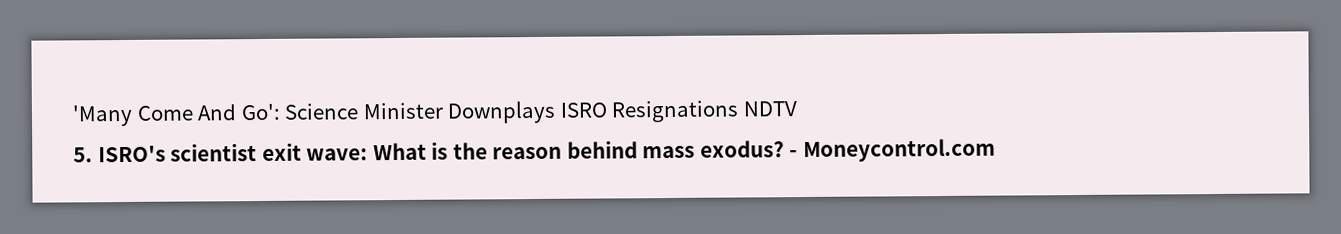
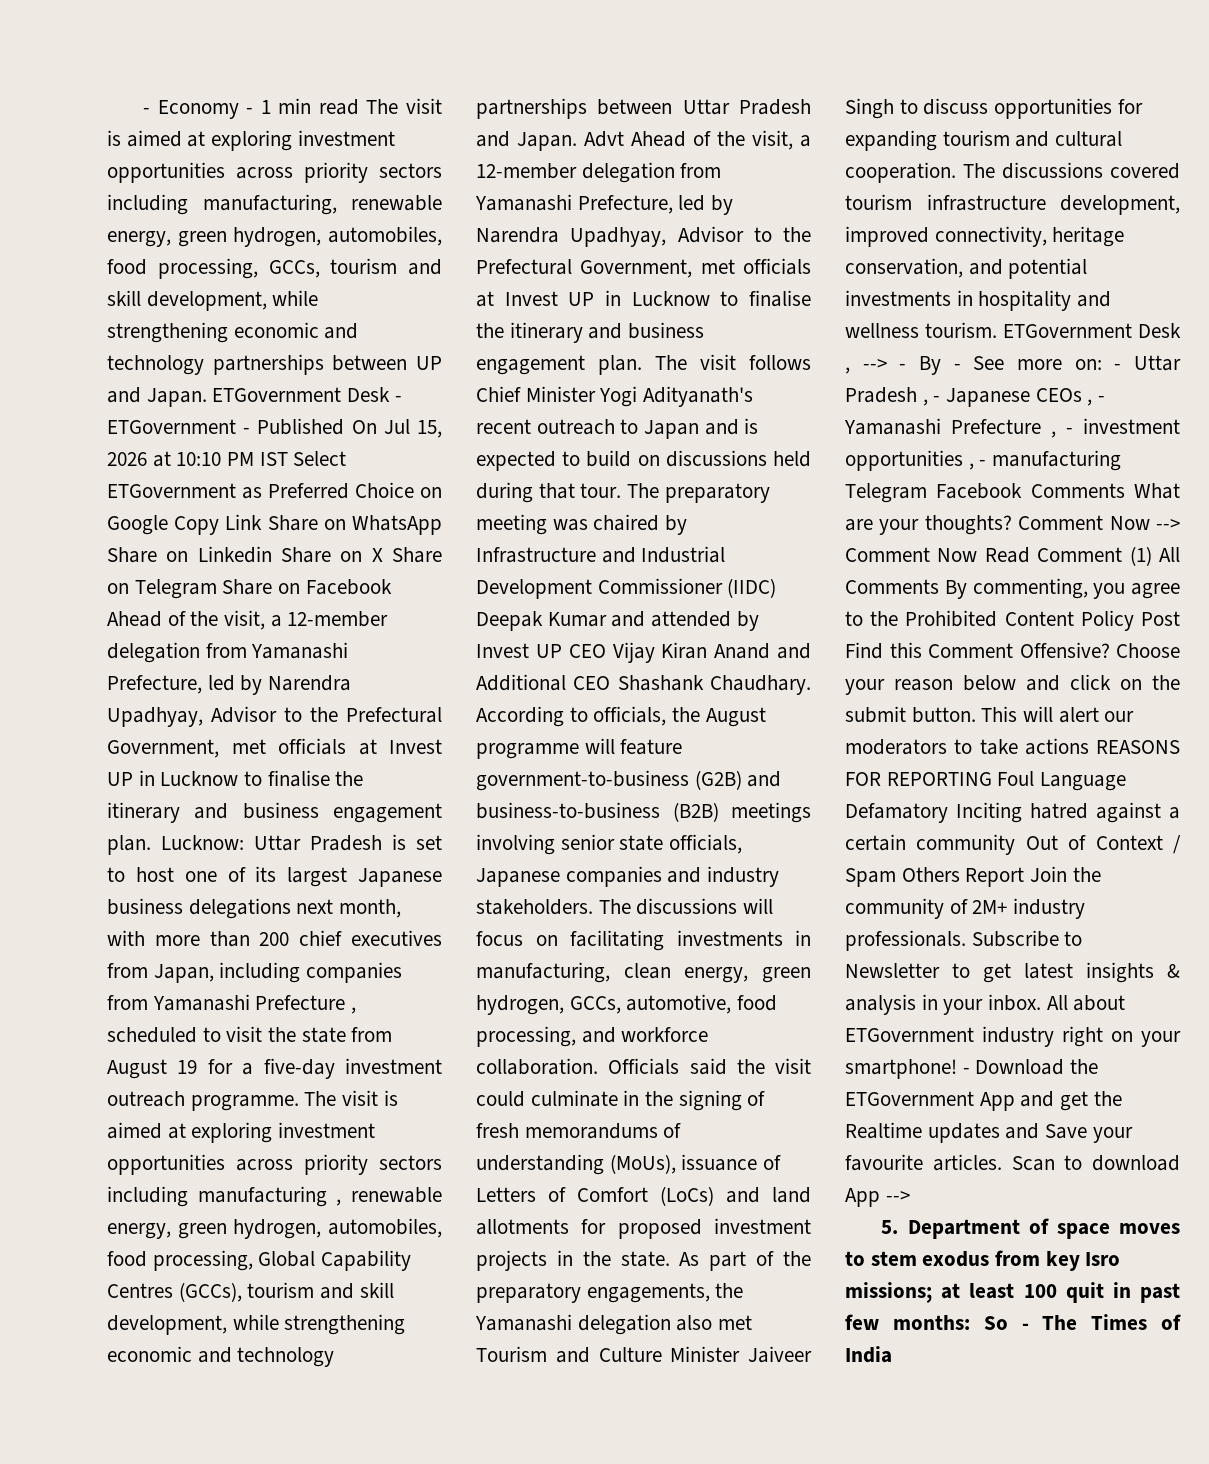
- 'Many Come And Go': Science Minister Downplays ISRO Resignations NDTV
- 5. ISRO's scientist exit wave: What is the reason behind mass exodus? - Moneycontrol.com
+ - Economy - 1 min read The visit is aimed at exploring investment opportunities across priority sectors including manufacturing, renewable energy, green hydrogen, automobiles, food processing, GCCs, tourism and skill development, while strengthening economic and technology partnerships between UP and Japan. ETGovernment Desk - ETGovernment - Published On Jul 15, 2026 at 10:10 PM IST Select ETGovernment as Preferred Choice on Google Copy Link Share on WhatsApp Share on Linkedin Share on X Share on Telegram Share on Facebook Ahead of the visit, a 12-member delegation from Yamanashi Prefecture, led by Narendra Upadhyay, Advisor to the Prefectural Government, met officials at Invest UP in Lucknow to finalise the itinerary and business engagement plan. Lucknow: Uttar Pradesh is set to host one of its largest Japanese business delegations next month, with more than 200 chief executives from Japan, including companies from Yamanashi Prefecture , scheduled to visit the state from August 19 for a five-day investment outreach programme. The visit is aimed at exploring investment opportunities across priority sectors including manufacturing , renewable energy, green hydrogen, automobiles, food processing, Global Capability Centres (GCCs), tourism and skill development, while strengthening economic and technology partnerships between Uttar Pradesh and Japan. Advt Ahead of the visit, a 12-member delegation from Yamanashi Prefecture, led by Narendra Upadhyay, Advisor to the Prefectural Government, met officials at Invest UP in Lucknow to finalise the itinerary and business engagement plan. The visit follows Chief Minister Yogi Adityanath's recent outreach to Japan and is expected to build on discussions held during that tour. The preparatory meeting was chaired by Infrastructure and Industrial Development Commissioner (IIDC) Deepak Kumar and attended by Invest UP CEO Vijay Kiran Anand and Additional CEO Shashank Chaudhary. According to officials, the August programme will feature government-to-business (G2B) and business-to-business (B2B) meetings involving senior state officials, Japanese companies and industry stakeholders. The discussions will focus on facilitating investments in manufacturing, clean energy, green hydrogen, GCCs, automotive, food processing, and workforce collaboration. Officials said the visit could culminate in the signing of fresh memorandums of understanding (MoUs), issuance of Letters of Comfort (LoCs) and land allotments for proposed investment projects in the state. As part of the preparatory engagements, the Yamanashi delegation also met Tourism and Culture Minister Jaiveer Singh to discuss opportunities for expanding tourism and cultural cooperation. The discussions covered tourism infrastructure development, improved connectivity, heritage conservation, and potential investments in hospitality and wellness tourism. ETGovernment Desk , --> - By - See more on: - Uttar Pradesh , - Japanese CEOs , - Yamanashi Prefecture , - investment opportunities , - manufacturing Telegram Facebook Comments What are your thoughts? Comment Now --> Comment Now Read Comment (1) All Comments By commenting, you agree to the Prohibited Content Policy Post Find this Comment Offensive? Choose your reason below and click on the submit button. This will alert our moderators to take actions REASONS FOR REPORTING Foul Language Defamatory Inciting hatred against a certain community Out of Context / Spam Others Report Join the community of 2M+ industry professionals. Subscribe to Newsletter to get latest insights & analysis in your inbox. All about ETGovernment industry right on your smartphone! - Download the ETGovernment App and get the Realtime updates and Save your favourite articles. Scan to download App -->
+ 5. Department of space moves to stem exodus from key Isro missions; at least 100 quit in past few months: So - The Times of India

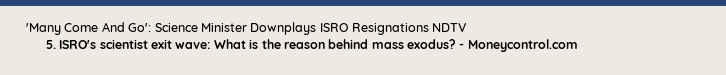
- - Economy - 1 min read The visit is aimed at exploring investment opportunities across priority sectors including manufacturing, renewable energy, green hydrogen, automobiles, food processing, GCCs, tourism and skill development, while strengthening economic and technology partnerships between UP and Japan. ETGovernment Desk - ETGovernment - Published On Jul 15, 2026 at 10:10 PM IST Select ETGovernment as Preferred Choice on Google Copy Link Share on WhatsApp Share on Linkedin Share on X Share on Telegram Share on Facebook Ahead of the visit, a 12-member delegation from Yamanashi Prefecture, led by Narendra Upadhyay, Advisor to the Prefectural Government, met officials at Invest UP in Lucknow to finalise the itinerary and business engagement plan. Lucknow: Uttar Pradesh is set to host one of its largest Japanese business delegations next month, with more than 200 chief executives from Japan, including companies from Yamanashi Prefecture , scheduled to visit the state from August 19 for a five-day investment outreach programme. The visit is aimed at exploring investment opportunities across priority sectors including manufacturing , renewable energy, green hydrogen, automobiles, food processing, Global Capability Centres (GCCs), tourism and skill development, while strengthening economic and technology partnerships between Uttar Pradesh and Japan. Advt Ahead of the visit, a 12-member delegation from Yamanashi Prefecture, led by Narendra Upadhyay, Advisor to the Prefectural Government, met officials at Invest UP in Lucknow to finalise the itinerary and business engagement plan. The visit follows Chief Minister Yogi Adityanath's recent outreach to Japan and is expected to build on discussions held during that tour. The preparatory meeting was chaired by Infrastructure and Industrial Development Commissioner (IIDC) Deepak Kumar and attended by Invest UP CEO Vijay Kiran Anand and Additional CEO Shashank Chaudhary. According to officials, the August programme will feature government-to-business (G2B) and business-to-business (B2B) meetings involving senior state officials, Japanese companies and industry stakeholders. The discussions will focus on facilitating investments in manufacturing, clean energy, green hydrogen, GCCs, automotive, food processing, and workforce collaboration. Officials said the visit could culminate in the signing of fresh memorandums of understanding (MoUs), issuance of Letters of Comfort (LoCs) and land allotments for proposed investment projects in the state. As part of the preparatory engagements, the Yamanashi delegation also met Tourism and Culture Minister Jaiveer Singh to discuss opportunities for expanding tourism and cultural cooperation. The discussions covered tourism infrastructure development, improved connectivity, heritage conservation, and potential investments in hospitality and wellness tourism. ETGovernment Desk , --> - By - See more on: - Uttar Pradesh , - Japanese CEOs , - Yamanashi Prefecture , - investment opportunities , - manufacturing Telegram Facebook Comments What are your thoughts? Comment Now --> Comment Now Read Comment (1) All Comments By commenting, you agree to the Prohibited Content Policy Post Find this Comment Offensive? Choose your reason below and click on the submit button. This will alert our moderators to take actions REASONS FOR REPORTING Foul Language Defamatory Inciting hatred against a certain community Out of Context / Spam Others Report Join the community of 2M+ industry professionals. Subscribe to Newsletter to get latest insights & analysis in your inbox. All about ETGovernment industry right on your smartphone! - Download the ETGovernment App and get the Realtime updates and Save your favourite articles. Scan to download App -->
- 5. Department of space moves to stem exodus from key Isro missions; at least 100 quit in past few months: So - The Times of India
+ 'Many Come And Go': Science Minister Downplays ISRO Resignations NDTV
+ 5. ISRO's scientist exit wave: What is the reason behind mass exodus? - Moneycontrol.com

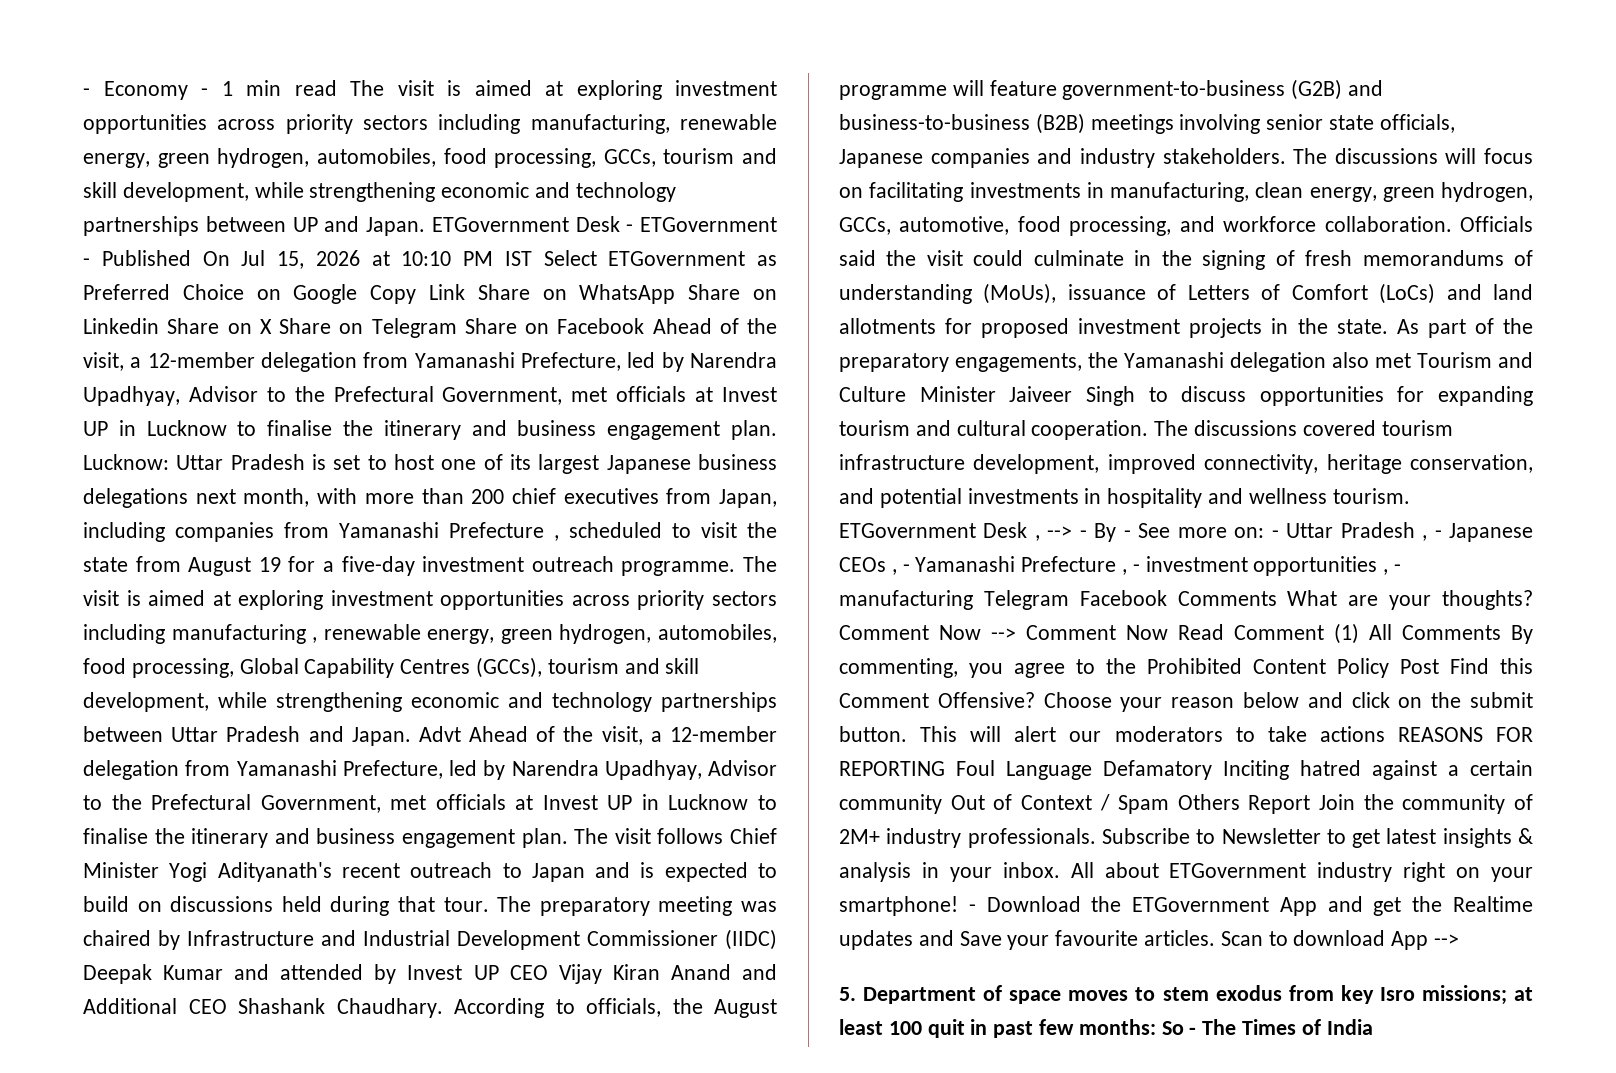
- 'Many Come And Go': Science Minister Downplays ISRO Resignations NDTV
- 5. ISRO's scientist exit wave: What is the reason behind mass exodus? - Moneycontrol.com
+ - Economy - 1 min read The visit is aimed at exploring investment opportunities across priority sectors including manufacturing, renewable energy, green hydrogen, automobiles, food processing, GCCs, tourism and skill development, while strengthening economic and technology partnerships between UP and Japan. ETGovernment Desk - ETGovernment - Published On Jul 15, 2026 at 10:10 PM IST Select ETGovernment as Preferred Choice on Google Copy Link Share on WhatsApp Share on Linkedin Share on X Share on Telegram Share on Facebook Ahead of the visit, a 12-member delegation from Yamanashi Prefecture, led by Narendra Upadhyay, Advisor to the Prefectural Government, met officials at Invest UP in Lucknow to finalise the itinerary and business engagement plan. Lucknow: Uttar Pradesh is set to host one of its largest Japanese business delegations next month, with more than 200 chief executives from Japan, including companies from Yamanashi Prefecture , scheduled to visit the state from August 19 for a five-day investment outreach programme. The visit is aimed at exploring investment opportunities across priority sectors including manufacturing , renewable energy, green hydrogen, automobiles, food processing, Global Capability Centres (GCCs), tourism and skill development, while strengthening economic and technology partnerships between Uttar Pradesh and Japan. Advt Ahead of the visit, a 12-member delegation from Yamanashi Prefecture, led by Narendra Upadhyay, Advisor to the Prefectural Government, met officials at Invest UP in Lucknow to finalise the itinerary and business engagement plan. The visit follows Chief Minister Yogi Adityanath's recent outreach to Japan and is expected to build on discussions held during that tour. The preparatory meeting was chaired by Infrastructure and Industrial Development Commissioner (IIDC) Deepak Kumar and attended by Invest UP CEO Vijay Kiran Anand and Additional CEO Shashank Chaudhary. According to officials, the August programme will feature government-to-business (G2B) and business-to-business (B2B) meetings involving senior state officials, Japanese companies and industry stakeholders. The discussions will focus on facilitating investments in manufacturing, clean energy, green hydrogen, GCCs, automotive, food processing, and workforce collaboration. Officials said the visit could culminate in the signing of fresh memorandums of understanding (MoUs), issuance of Letters of Comfort (LoCs) and land allotments for proposed investment projects in the state. As part of the preparatory engagements, the Yamanashi delegation also met Tourism and Culture Minister Jaiveer Singh to discuss opportunities for expanding tourism and cultural cooperation. The discussions covered tourism infrastructure development, improved connectivity, heritage conservation, and potential investments in hospitality and wellness tourism. ETGovernment Desk , --> - By - See more on: - Uttar Pradesh , - Japanese CEOs , - Yamanashi Prefecture , - investment opportunities , - manufacturing Telegram Facebook Comments What are your thoughts? Comment Now --> Comment Now Read Comment (1) All Comments By commenting, you agree to the Prohibited Content Policy Post Find this Comment Offensive? Choose your reason below and click on the submit button. This will alert our moderators to take actions REASONS FOR REPORTING Foul Language Defamatory Inciting hatred against a certain community Out of Context / Spam Others Report Join the community of 2M+ industry professionals. Subscribe to Newsletter to get latest insights & analysis in your inbox. All about ETGovernment industry right on your smartphone! - Download the ETGovernment App and get the Realtime updates and Save your favourite articles. Scan to download App -->
+ 5. Department of space moves to stem exodus from key Isro missions; at least 100 quit in past few months: So - The Times of India

